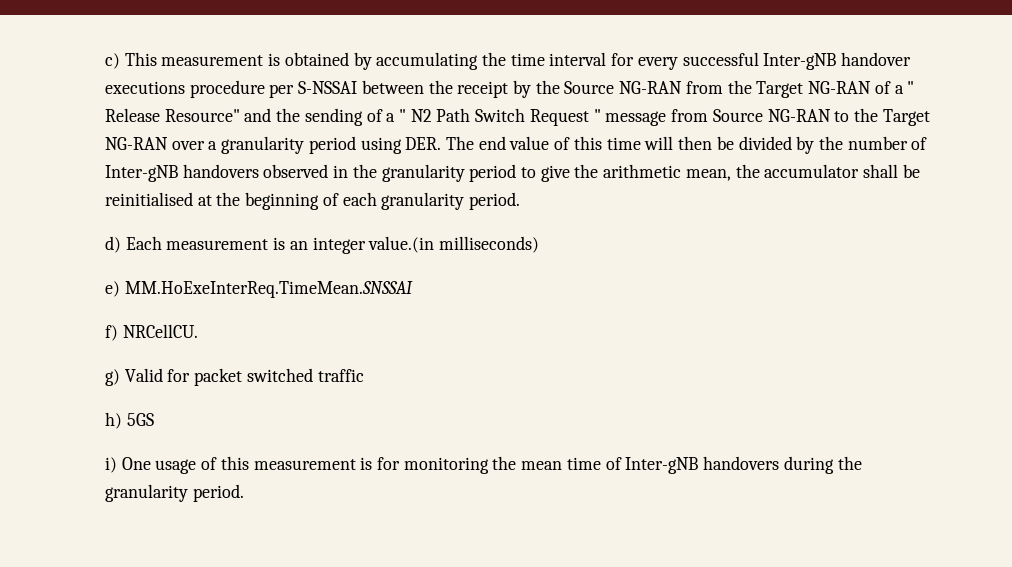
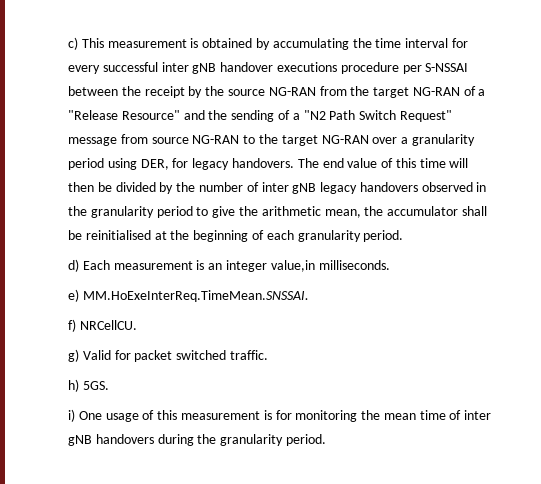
- c) This measurement is obtained by accumulating the time interval for every successful Inter-gNB handover executions procedure per S-NSSAI between the receipt by the Source NG-RAN from the Target NG-RAN of a " Release Resource" and the sending of a " N2 Path Switch Request " message from Source NG-RAN to the Target NG-RAN over a granularity period using DER. The end value of this time will then be divided by the number of Inter-gNB handovers observed in the granularity period to give the arithmetic mean, the accumulator shall be reinitialised at the beginning of each granularity period.
+ c) This measurement is obtained by accumulating the time interval for every successful inter gNB handover executions procedure per S-NSSAI between the receipt by the source NG-RAN from the target NG-RAN of a "Release Resource" and the sending of a "N2 Path Switch Request" message from source NG-RAN to the target NG-RAN over a granularity period using DER, for legacy handovers. The end value of this time will then be divided by the number of inter gNB legacy handovers observed in the granularity period to give the arithmetic mean, the accumulator shall be reinitialised at the beginning of each granularity period.
- d) Each measurement is an integer value.(in milliseconds)
+ d) Each measurement is an integer value,in milliseconds.
- e) MM.HoExeInterReq.TimeMean.SNSSAI
+ e) MM.HoExeInterReq.TimeMean.SNSSAI.
- g) Valid for packet switched traffic
+ g) Valid for packet switched traffic.
- h) 5GS
+ h) 5GS.
- i) One usage of this measurement is for monitoring the mean time of Inter-gNB handovers during the granularity period.
+ i) One usage of this measurement is for monitoring the mean time of inter gNB handovers during the granularity period.

